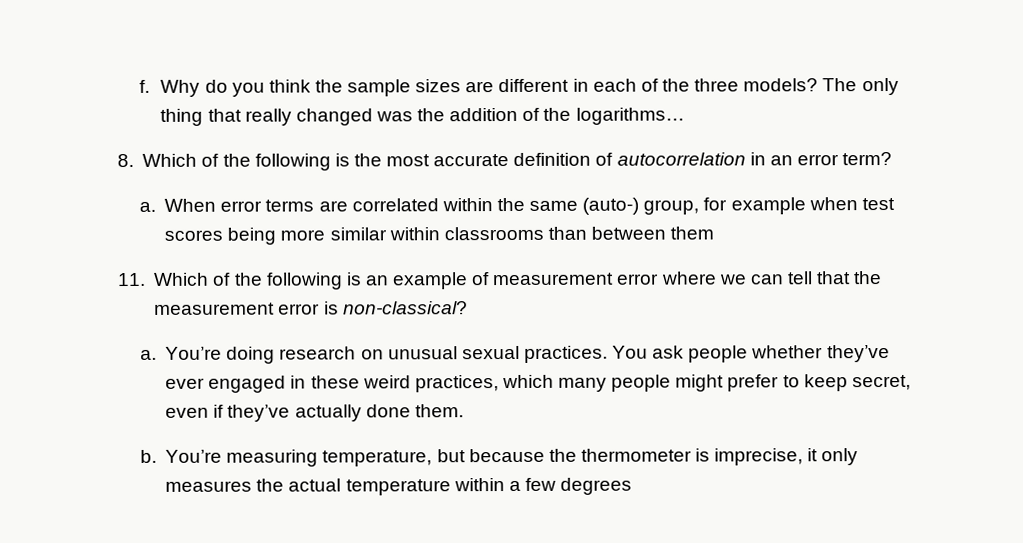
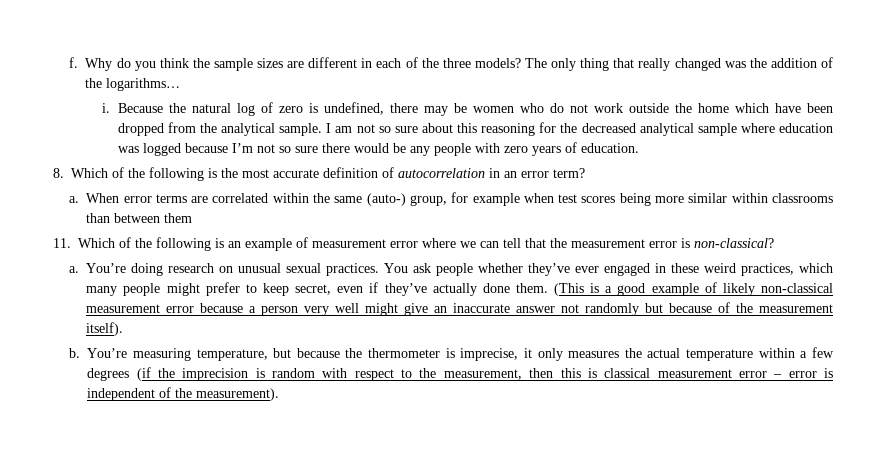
+ i. Because the natural log of zero is undefined, there may be women who do not work outside the home which have been dropped from the analytical sample. I am not so sure about this reasoning for the decreased analytical sample where education was logged because I’m not so sure there would be any people with zero years of education.
+ (This is a good example of likely non-classical measurement error because a person very well might give an inaccurate answer not randomly but because of the measurement itself).
- You’re measuring temperature, but because the thermometer is imprecise, it only measures the actual temperature within a few degrees
+ You’re measuring temperature, but because the thermometer is imprecise, it only measures the actual temperature within a few degrees (if the imprecision is random with respect to the measurement, then this is classical measurement error – error is independent of the measurement).

